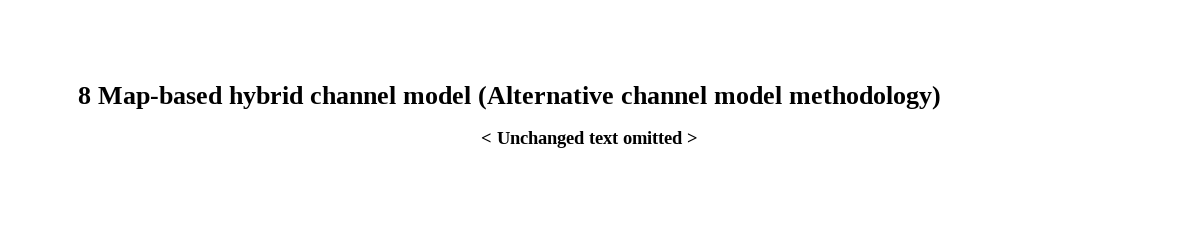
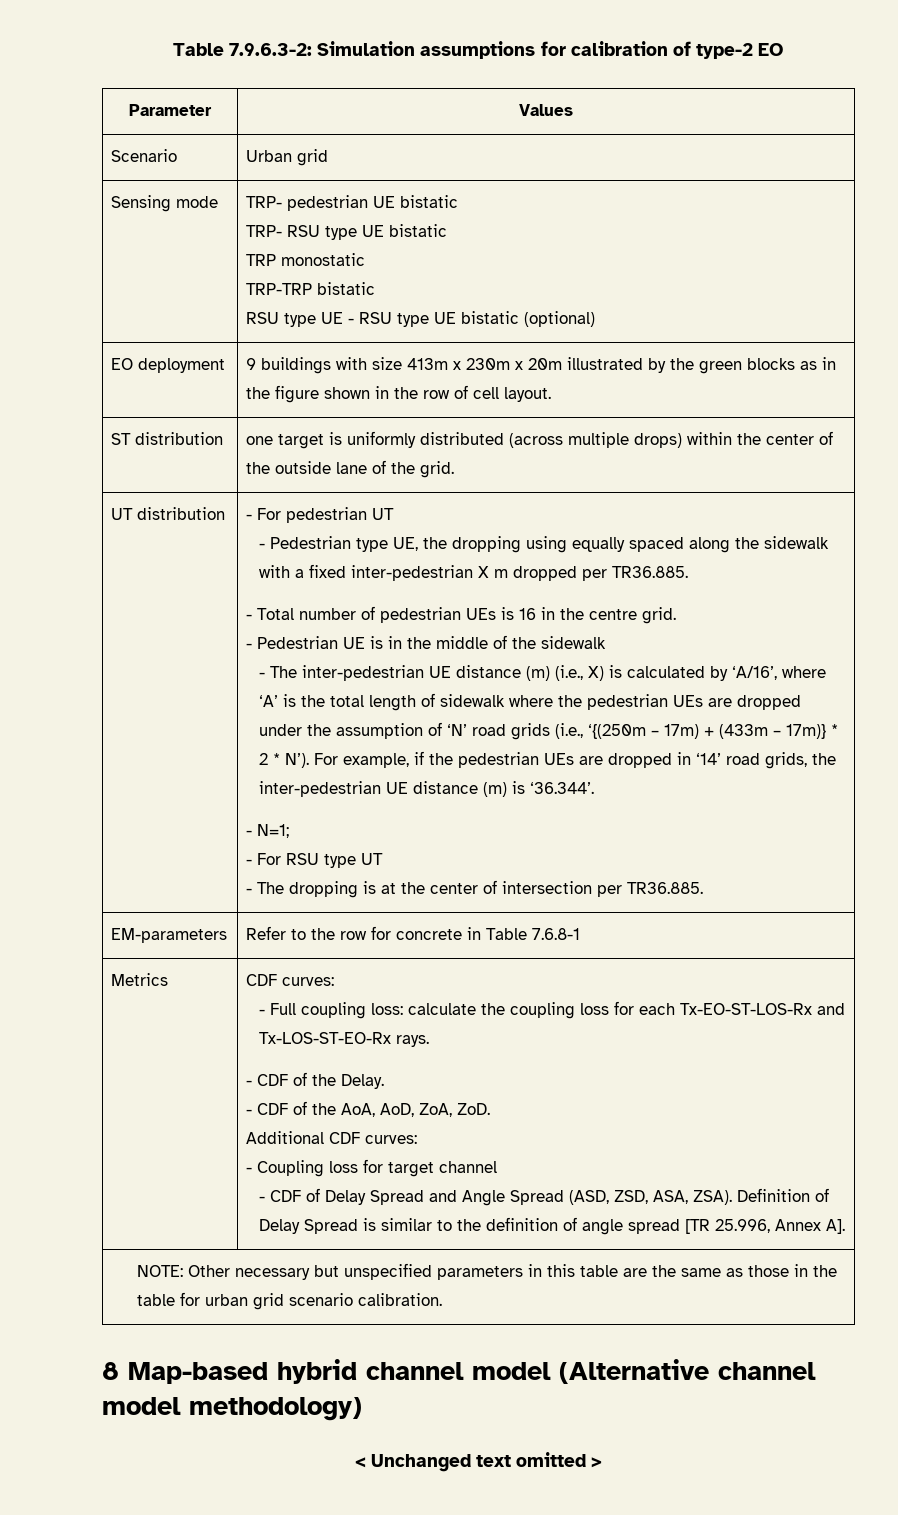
+ Table 7.9.6.3-2: Simulation assumptions for calibration of type-2 EO
+ Parameter | Values
+ Scenario | Urban grid
+ Sensing mode | TRP- pedestrian UE bistatic
+ TRP- RSU type UE bistatic
+ TRP monostatic
+ TRP-TRP bistatic
+ RSU type UE - RSU type UE bistatic (optional)
+ EO deployment | 9 buildings with size 413m x 230m x 20m illustrated by the green blocks as in the figure shown in the row of cell layout.
+ ST distribution | one target is uniformly distributed (across multiple drops) within the center of the outside lane of the grid.
+ UT distribution | - For pedestrian UT
+ - Pedestrian type UE, the dropping using equally spaced along the sidewalk with a fixed inter-pedestrian X m dropped per TR36.885.
+ - Total number of pedestrian UEs is 16 in the centre grid.
+ - Pedestrian UE is in the middle of the sidewalk
+ - The inter-pedestrian UE distance (m) (i.e., X) is calculated by ‘A/16’, where ‘A’ is the total length of sidewalk where the pedestrian UEs are dropped under the assumption of ‘N’ road grids (i.e., ‘{(250m – 17m) + (433m – 17m)} * 2 * N’). For example, if the pedestrian UEs are dropped in ‘14’ road grids, the inter-pedestrian UE distance (m) is ‘36.344’.
+ - N=1;
+ - For RSU type UT
+ - The dropping is at the center of intersection per TR36.885.
+ EM-parameters | Refer to the row for concrete in Table 7.6.8-1
+ Metrics | CDF curves:
+ - Full coupling loss: calculate the coupling loss for each Tx-EO-ST-LOS-Rx and Tx-LOS-ST-EO-Rx rays.
+ - CDF of the Delay.
+ - CDF of the AoA, AoD, ZoA, ZoD.
+ Additional CDF curves:
+ - Coupling loss for target channel
+ - CDF of Delay Spread and Angle Spread (ASD, ZSD, ASA, ZSA). Definition of Delay Spread is similar to the definition of angle spread [TR 25.996, Annex A].
+ NOTE: Other necessary but unspecified parameters in this table are the same as those in the table for urban grid scenario calibration.

